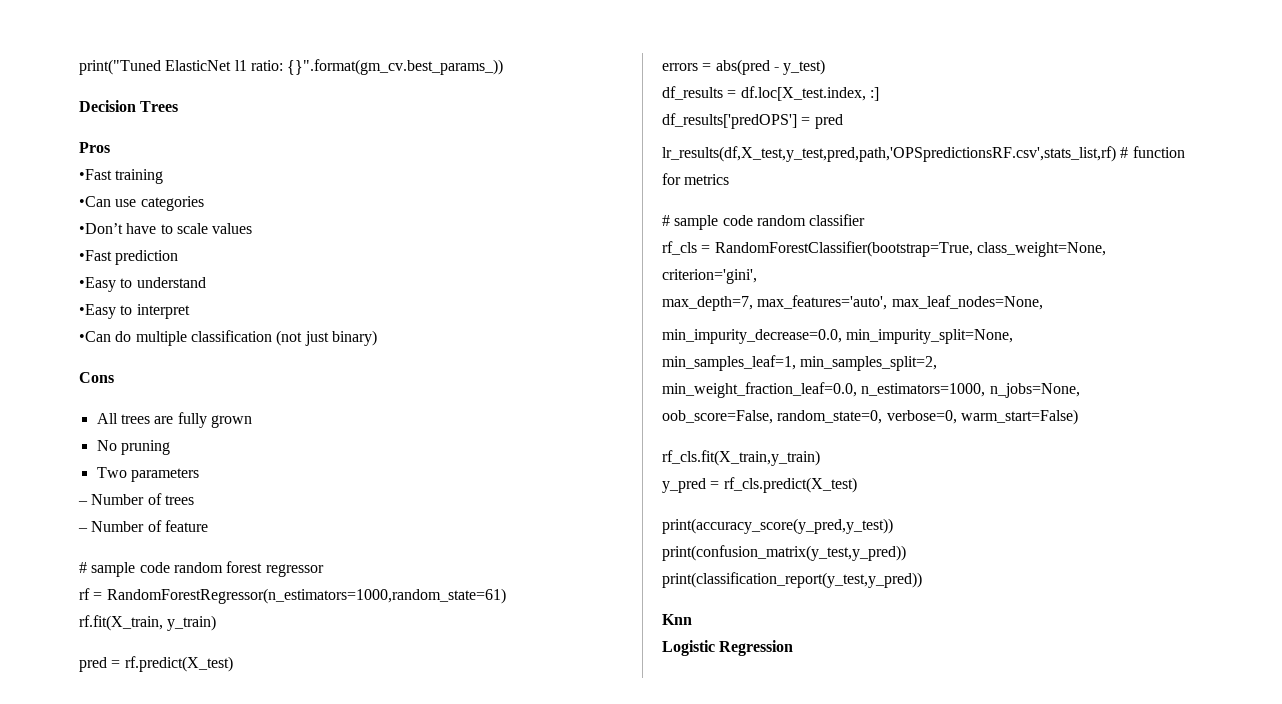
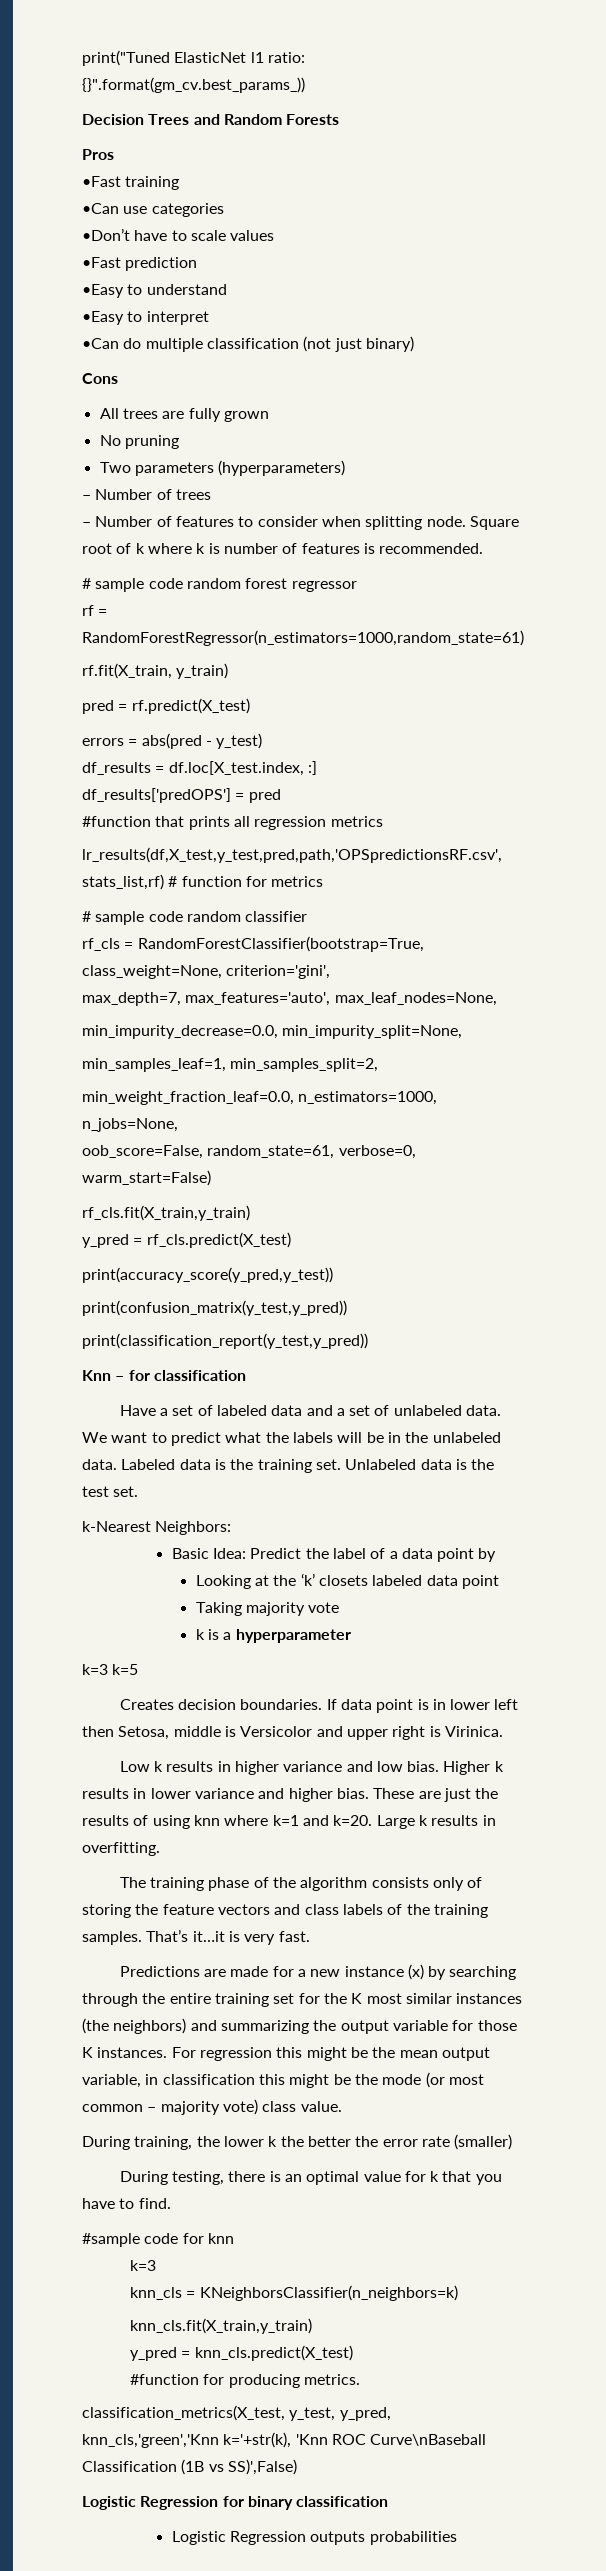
- Decision Trees
+ Decision Trees and Random Forests
- Two parameters
+ Two parameters (hyperparameters)
- – Number of feature
+ – Number of features to consider when splitting node. Square root of k where k is number of features is recommended.
+ #function that prints all regression metrics
- oob_score=False, random_state=0, verbose=0, warm_start=False)
+ oob_score=False, random_state=61, verbose=0, warm_start=False)
- Knn
- Logistic Regression
+ Knn – for classification
+ Have a set of labeled data and a set of unlabeled data. We want to predict what the labels will be in the unlabeled data. Labeled data is the training set. Unlabeled data is the test set.
+ k-Nearest Neighbors:
+ Basic Idea: Predict the label of a data point by
+ Looking at the ‘k’ closets labeled data point
+ Taking majority vote
+ k is a hyperparameter
+ k=3 k=5
+ Creates decision boundaries. If data point is in lower left then Setosa, middle is Versicolor and upper right is Virinica.
+ Low k results in higher variance and low bias. Higher k results in lower variance and higher bias. These are just the results of using knn where k=1 and k=20. Large k results in overfitting.
+ The training phase of the algorithm consists only of storing the feature vectors and class labels of the training samples. That’s it…it is very fast.
+ Predictions are made for a new instance (x) by searching through the entire training set for the K most similar instances (the neighbors) and summarizing the output variable for those K instances. For regression this might be the mean output variable, in classification this might be the mode (or most common – majority vote) class value.
+ During training, the lower k the better the error rate (smaller)
+ During testing, there is an optimal value for k that you have to find.
+ #sample code for knn
+ k=3
+ knn_cls = KNeighborsClassifier(n_neighbors=k)
+ knn_cls.fit(X_train,y_train)
+ y_pred = knn_cls.predict(X_test)
+ #function for producing metrics.
+ classification_metrics(X_test, y_test, y_pred, knn_cls,'green','Knn k='+str(k), 'Knn ROC Curve\nBaseball Classification (1B vs SS)',False)
+ Logistic Regression for binary classification
+ Logistic Regression outputs probabilities

